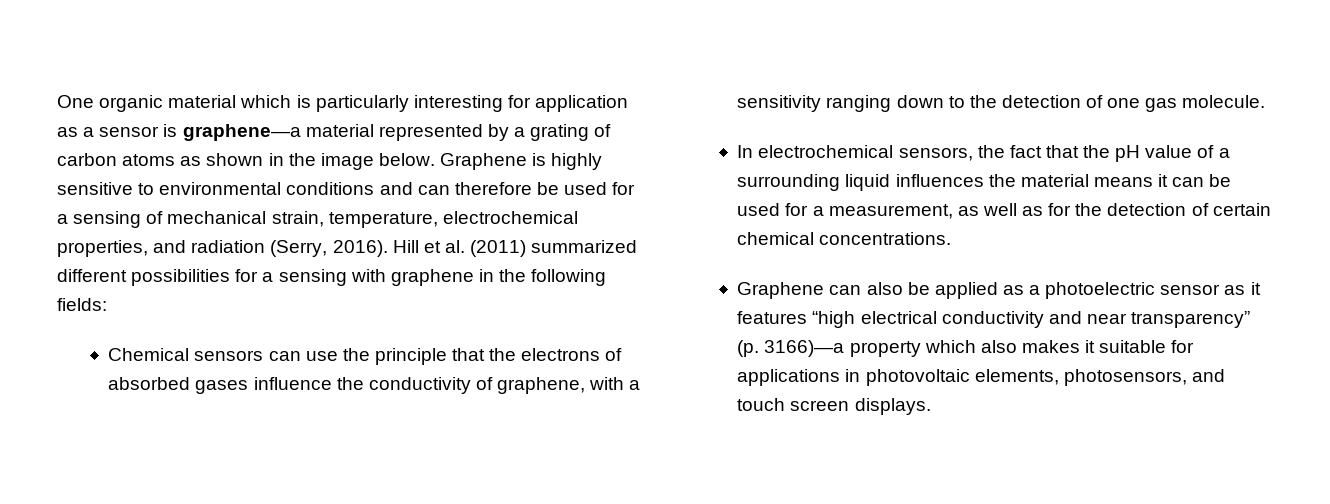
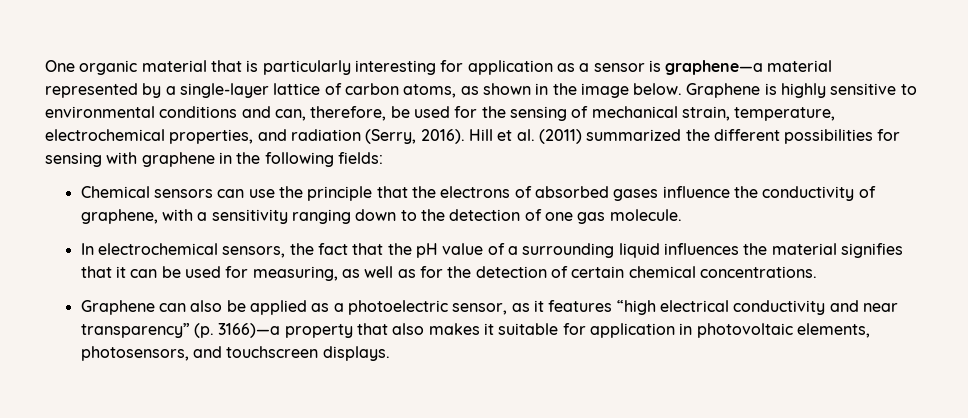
- One organic material which is particularly interesting for application as a sensor is graphene—a material represented by a grating of carbon atoms as shown in the image below.
+ One organic material that is particularly interesting for application as a sensor is graphene—a material represented by a single-layer lattice of carbon atoms, as shown in the image below.
- Graphene is highly sensitive to environmental conditions and can therefore be used for a sensing of mechanical strain, temperature, electrochemical properties, and radiation (Serry, 2016).
+ Graphene is highly sensitive to environmental conditions and can, therefore, be used for the sensing of mechanical strain, temperature, electrochemical properties, and radiation (Serry, 2016).
- Hill et al. (2011) summarized different possibilities for a sensing with graphene in the following fields:
+ Hill et al. (2011) summarized the different possibilities for sensing with graphene in the following fields:
- In electrochemical sensors, the fact that the pH value of a surrounding liquid influences the material means it can be used for a measurement, as well as for the detection of certain chemical concentrations.
+ In electrochemical sensors, the fact that the pH value of a surrounding liquid influences the material signifies that it can be used for measuring, as well as for the detection of certain chemical concentrations.
- Graphene can also be applied as a photoelectric sensor as it features “high electrical conductivity and near transparency” (p. 3166)—a property which also makes it suitable for applications in photovoltaic elements, photosensors, and touch screen displays.
+ Graphene can also be applied as a photoelectric sensor, as it features “high electrical conductivity and near transparency” (p. 3166)—a property that also makes it suitable for application in photovoltaic elements, photosensors, and touchscreen displays.

